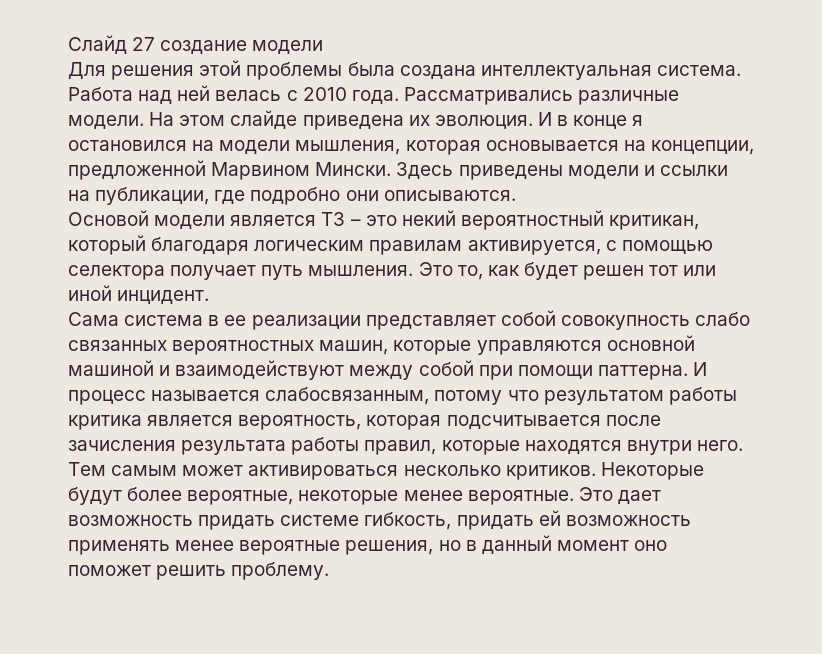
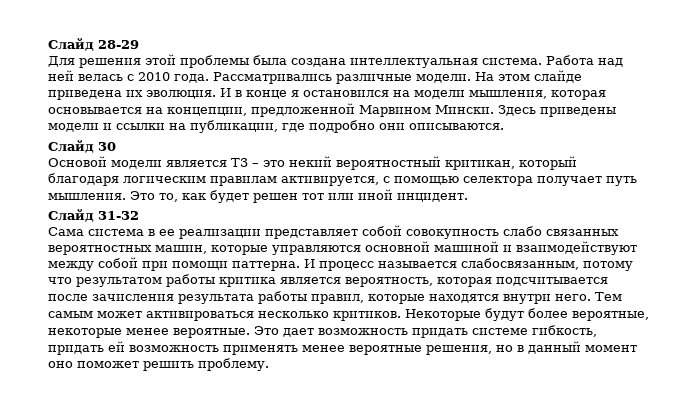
- Слайд 27 создание модели
+ Слайд 28-29
+ Слайд 30
+ Слайд 31-32

